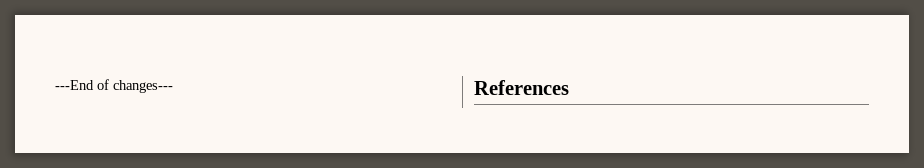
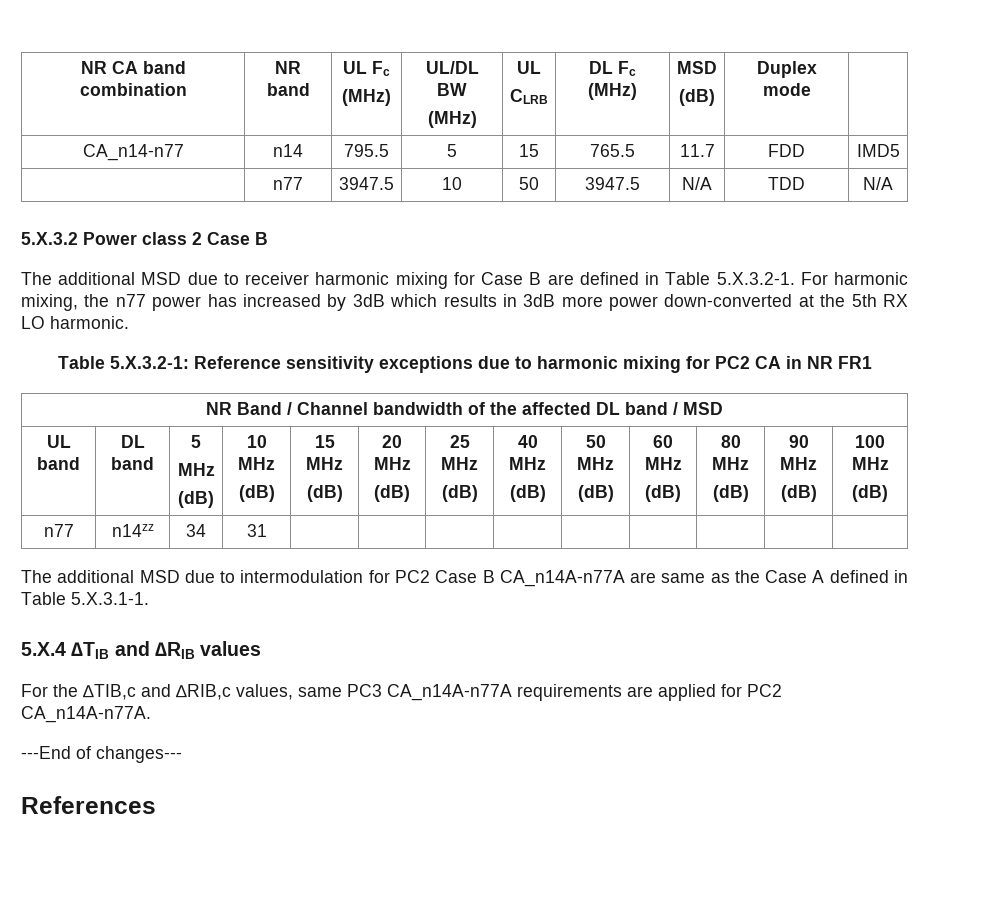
+ NR CA band combination | NR band | UL Fc
+ (MHz) | UL/DL BW
+ (MHz) | UL
+ CLRB | DL Fc (MHz) | MSD
+ (dB) | Duplex mode |
+ CA_n14-n77 | n14 | 795.5 | 5 | 15 | 765.5 | 11.7 | FDD | IMD5
+ | n77 | 3947.5 | 10 | 50 | 3947.5 | N/A | TDD | N/A
+ 5.X.3.2 Power class 2 Case B
+ The additional MSD due to receiver harmonic mixing for Case B are defined in Table 5.X.3.2-1. For harmonic mixing, the n77 power has increased by 3dB which results in 3dB more power down-converted at the 5th RX LO harmonic.
+ Table 5.X.3.2-1: Reference sensitivity exceptions due to harmonic mixing for PC2 CA in NR FR1
+ NR Band / Channel bandwidth of the affected DL band / MSD
+ UL band | DL band | 5
+ MHz
+ (dB) | 10 MHz
+ (dB) | 15 MHz
+ (dB) | 20 MHz
+ (dB) | 25 MHz
+ (dB) | 40 MHz
+ (dB) | 50 MHz
+ (dB) | 60 MHz
+ (dB) | 80 MHz
+ (dB) | 90 MHz
+ (dB) | 100 MHz
+ (dB)
+ n77 | n14zz | 34 | 31 | | | | | | | | |
+ The additional MSD due to intermodulation for PC2 Case B CA_n14A-n77A are same as the Case A defined in Table 5.X.3.1-1.
+ 5.X.4 ∆TIB and ∆RIB values
+ For the ∆TIB,c and ∆RIB,c values, same PC3 CA_n14A-n77A requirements are applied for PC2 CA_n14A-n77A.

